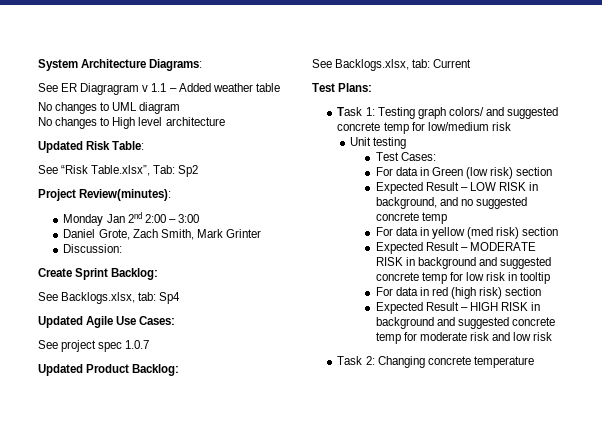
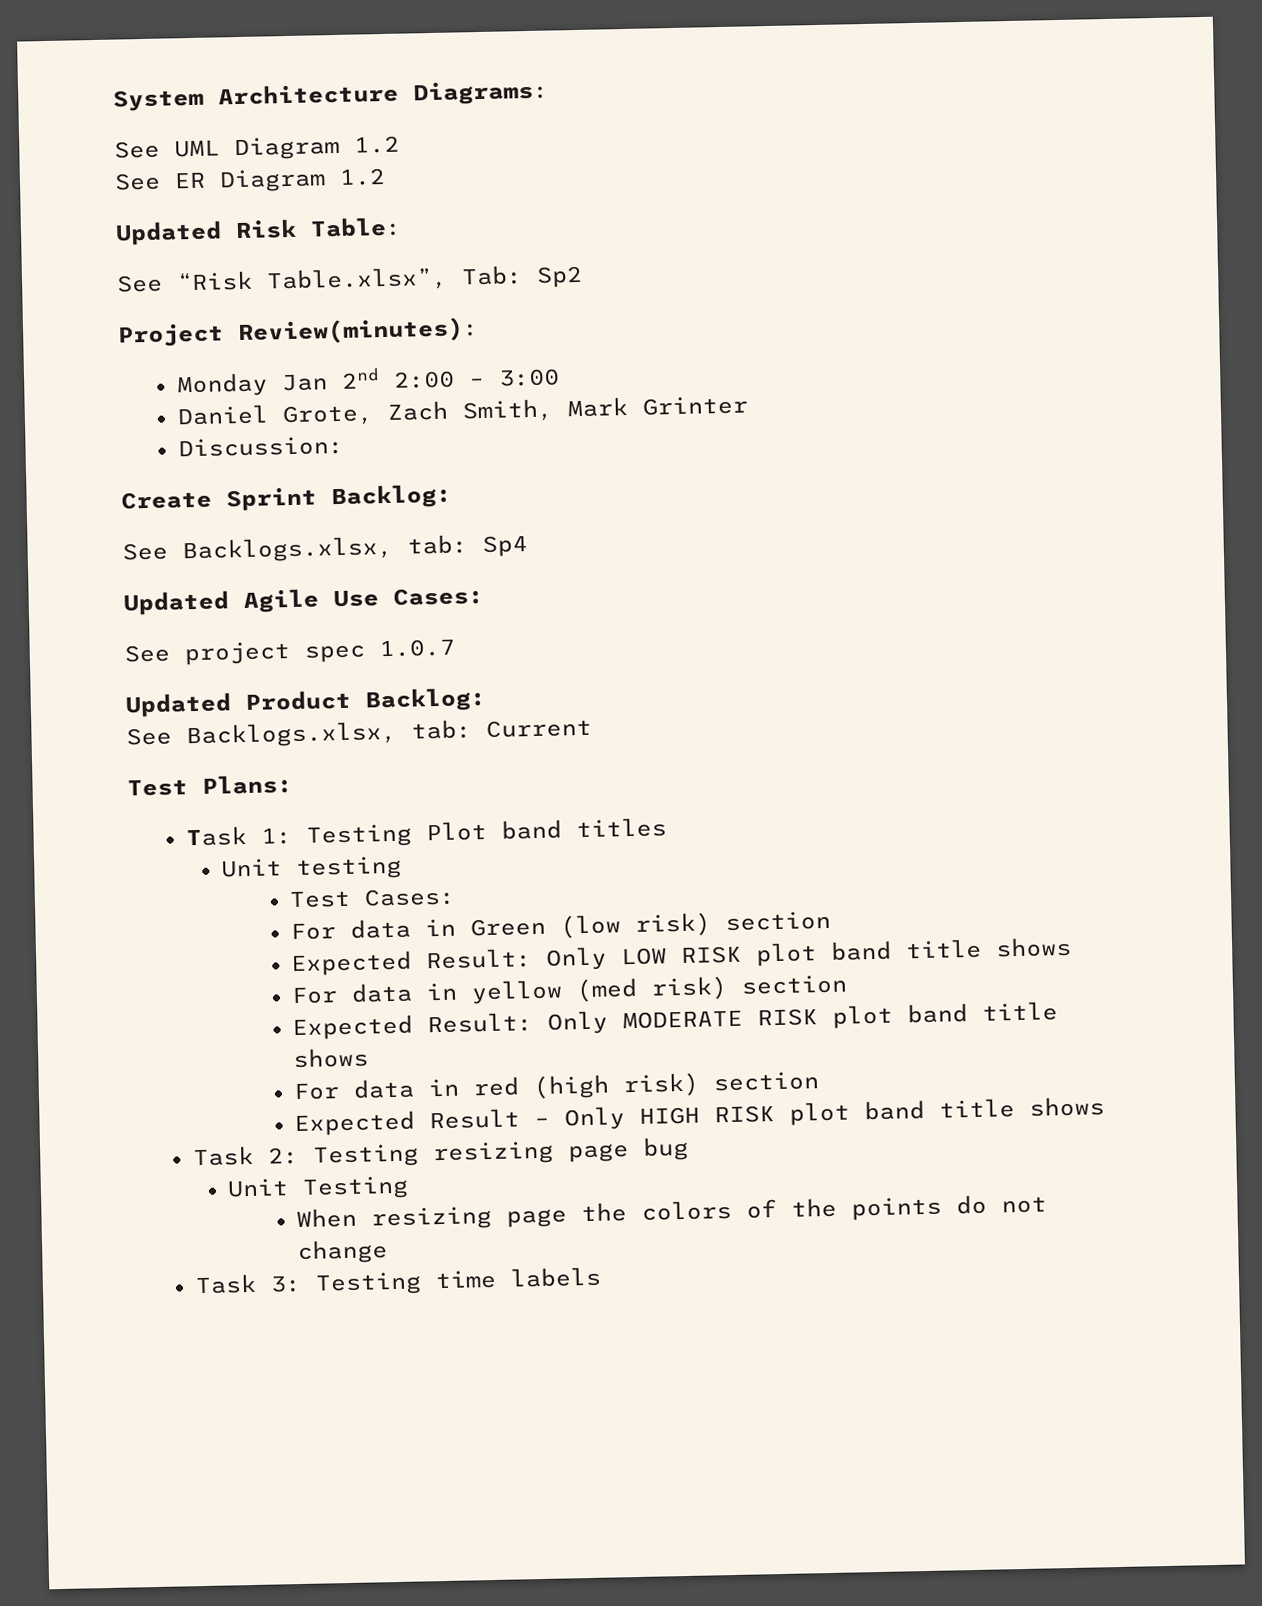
- See ER Diagragram v 1.1 – Added weather table
- No changes to UML diagram
- No changes to High level architecture
+ See UML Diagram 1.2
+ See ER Diagram 1.2
- Task 1: Testing graph colors/ and suggested concrete temp for low/medium risk
+ Task 1: Testing Plot band titles
- Expected Result – LOW RISK in background, and no suggested concrete temp
+ Expected Result: Only LOW RISK plot band title shows
- Expected Result – MODERATE RISK in background and suggested concrete temp for low risk in tooltip
+ Expected Result: Only MODERATE RISK plot band title shows
- Expected Result – HIGH RISK in background and suggested concrete temp for moderate risk and low risk
- Task 2: Changing concrete temperature
+ Expected Result – Only HIGH RISK plot band title shows
+ Task 2: Testing resizing page bug
+ Unit Testing
+ When resizing page the colors of the points do not change
+ Task 3: Testing time labels

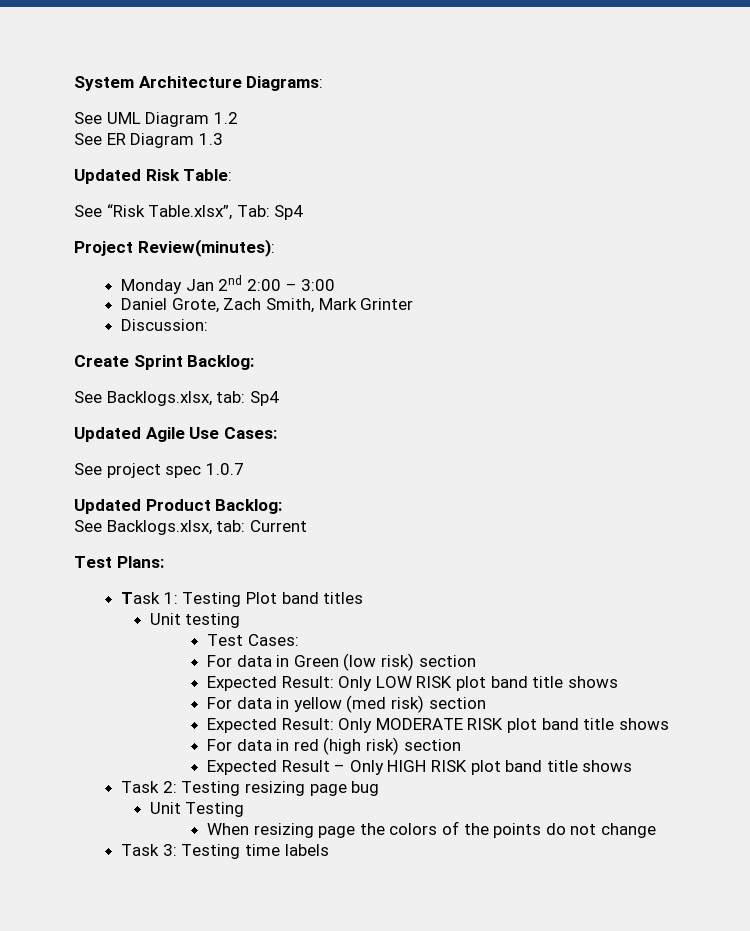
- See ER Diagram 1.2
+ See ER Diagram 1.3
- See “Risk Table.xlsx”, Tab: Sp2
+ See “Risk Table.xlsx”, Tab: Sp4

